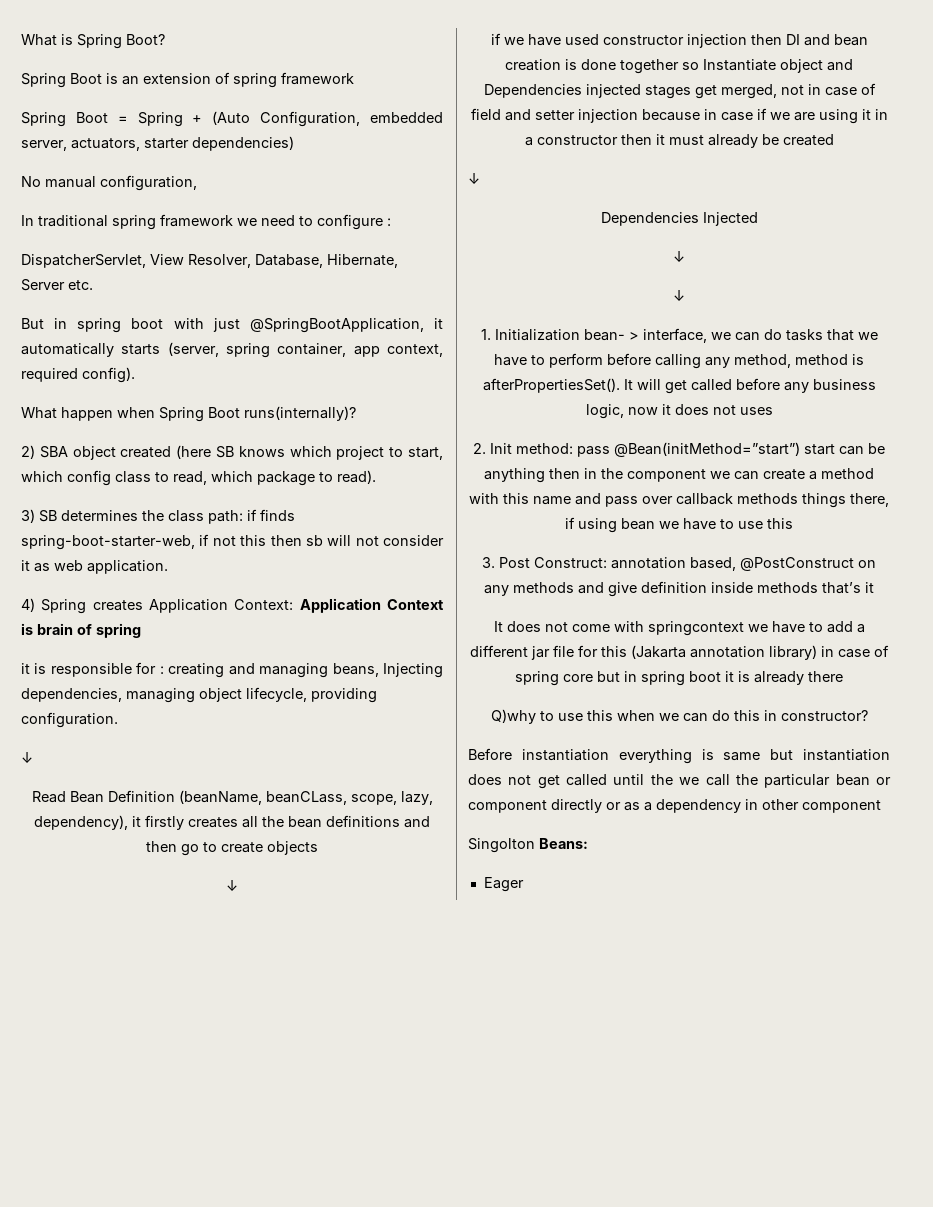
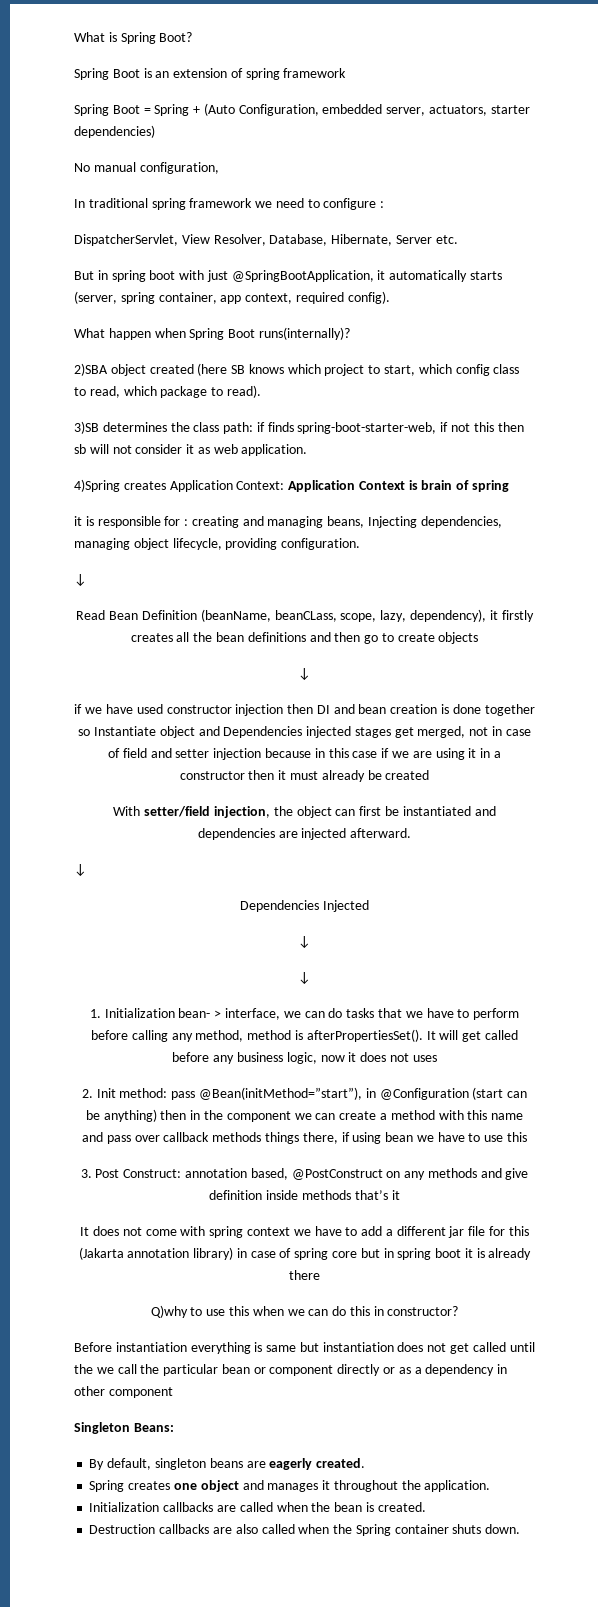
- 2) SBA object created (here SB knows which project to start, which config class to read, which package to read).
+ 2)SBA object created (here SB knows which project to start, which config class to read, which package to read).
- 3) SB determines the class path: if finds spring-boot-starter-web, if not this then sb will not consider it as web application.
+ 3)SB determines the class path: if finds spring-boot-starter-web, if not this then sb will not consider it as web application.
- 4) Spring creates Application Context: Application Context is brain of spring
+ 4)Spring creates Application Context: Application Context is brain of spring
- if we have used constructor injection then DI and bean creation is done together so Instantiate object and Dependencies injected stages get merged, not in case of field and setter injection because in case if we are using it in a constructor then it must already be created
+ if we have used constructor injection then DI and bean creation is done together so Instantiate object and Dependencies injected stages get merged, not in case of field and setter injection because in this case if we are using it in a constructor then it must already be created
+ With setter/field injection, the object can first be instantiated and dependencies are injected afterward.
- 2. Init method: pass @Bean(initMethod=”start”) start can be anything then in the component we can create a method with this name and pass over callback methods things there, if using bean we have to use this
+ 2. Init method: pass @Bean(initMethod=”start”), in @Configuration (start can be anything) then in the component we can create a method with this name and pass over callback methods things there, if using bean we have to use this
- It does not come with springcontext we have to add a different jar file for this (Jakarta annotation library) in case of spring core but in spring boot it is already there
+ It does not come with spring context we have to add a different jar file for this (Jakarta annotation library) in case of spring core but in spring boot it is already there
- Singolton Beans:
+ Singleton Beans:
- Eager
+ By default, singleton beans are eagerly created.
+ Spring creates one object and manages it throughout the application.
+ Initialization callbacks are called when the bean is created.
+ Destruction callbacks are also called when the Spring container shuts down.

